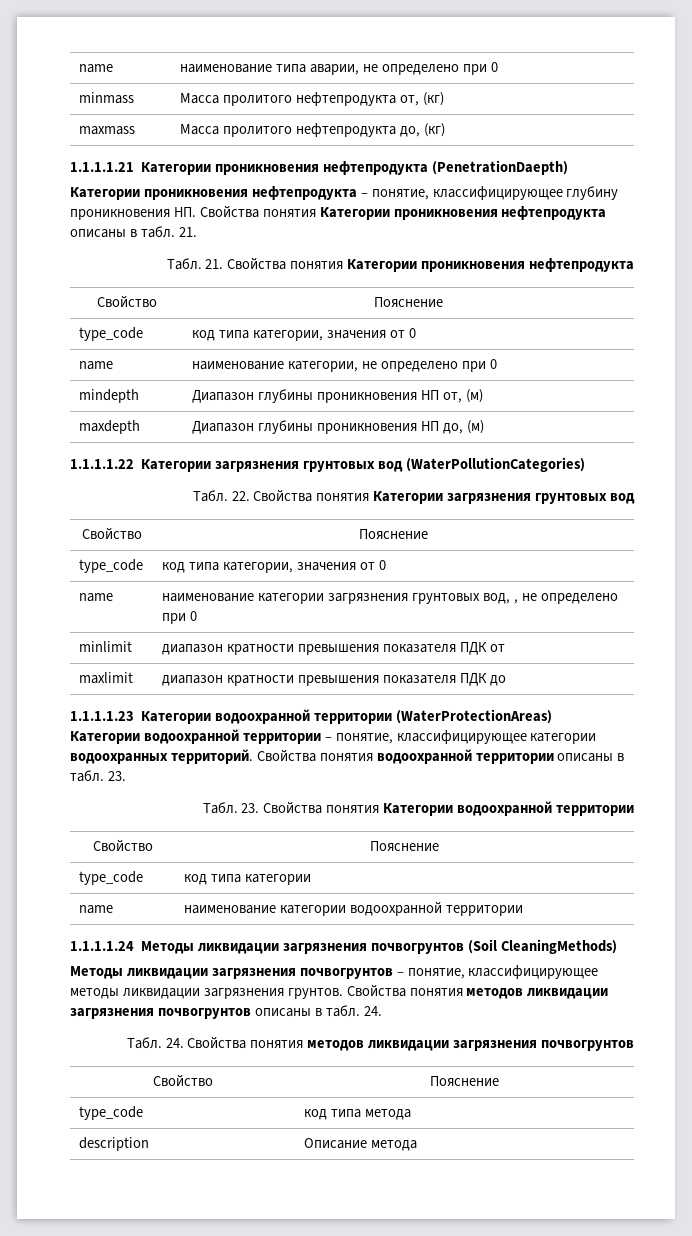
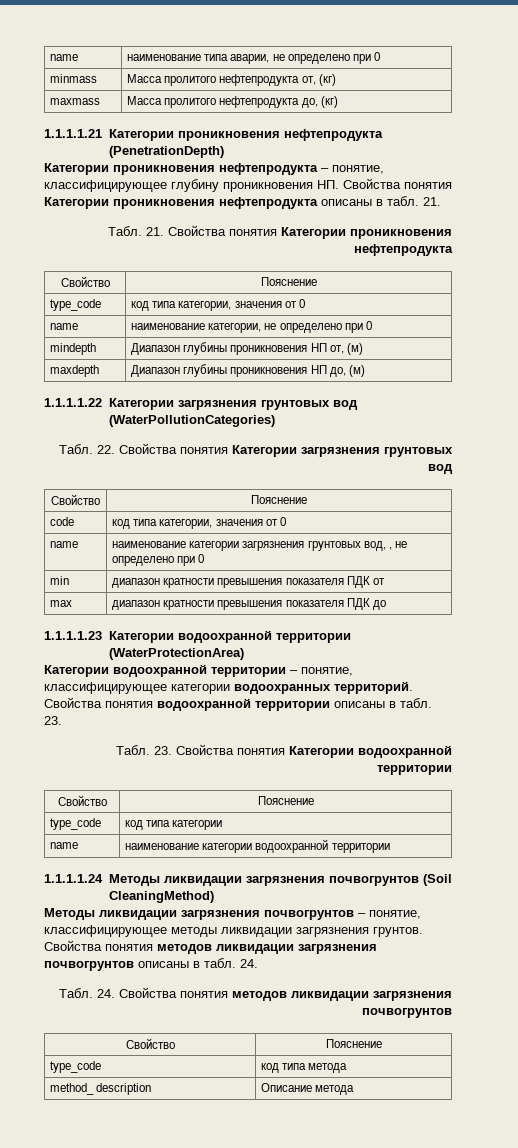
- 1.1.1.1.21 Категории проникновения нефтепродукта (PenetrationDaepth)
+ 1.1.1.1.21 Категории проникновения нефтепродукта (PenetrationDepth)
  22. Свойства понятия Категории загрязнения грунтовых вод
  Свойство | Пояснение
- type_code | код типа категории, значения от 0
+ code | код типа категории, значения от 0
- minlimit | диапазон кратности превышения показателя ПДК от
+ min | диапазон кратности превышения показателя ПДК от
- maxlimit | диапазон кратности превышения показателя ПДК до
+ max | диапазон кратности превышения показателя ПДК до
- 1.1.1.1.23 Категории водоохранной территории (WaterProtectionAreas)
+ 1.1.1.1.23 Категории водоохранной территории (WaterProtectionArea)
- 1.1.1.1.24 Методы ликвидации загрязнения почвогрунтов (Soil CleaningMethods)
+ 1.1.1.1.24 Методы ликвидации загрязнения почвогрунтов (Soil CleaningMethod)
- description | Описание метода
+ method_ description | Описание метода

